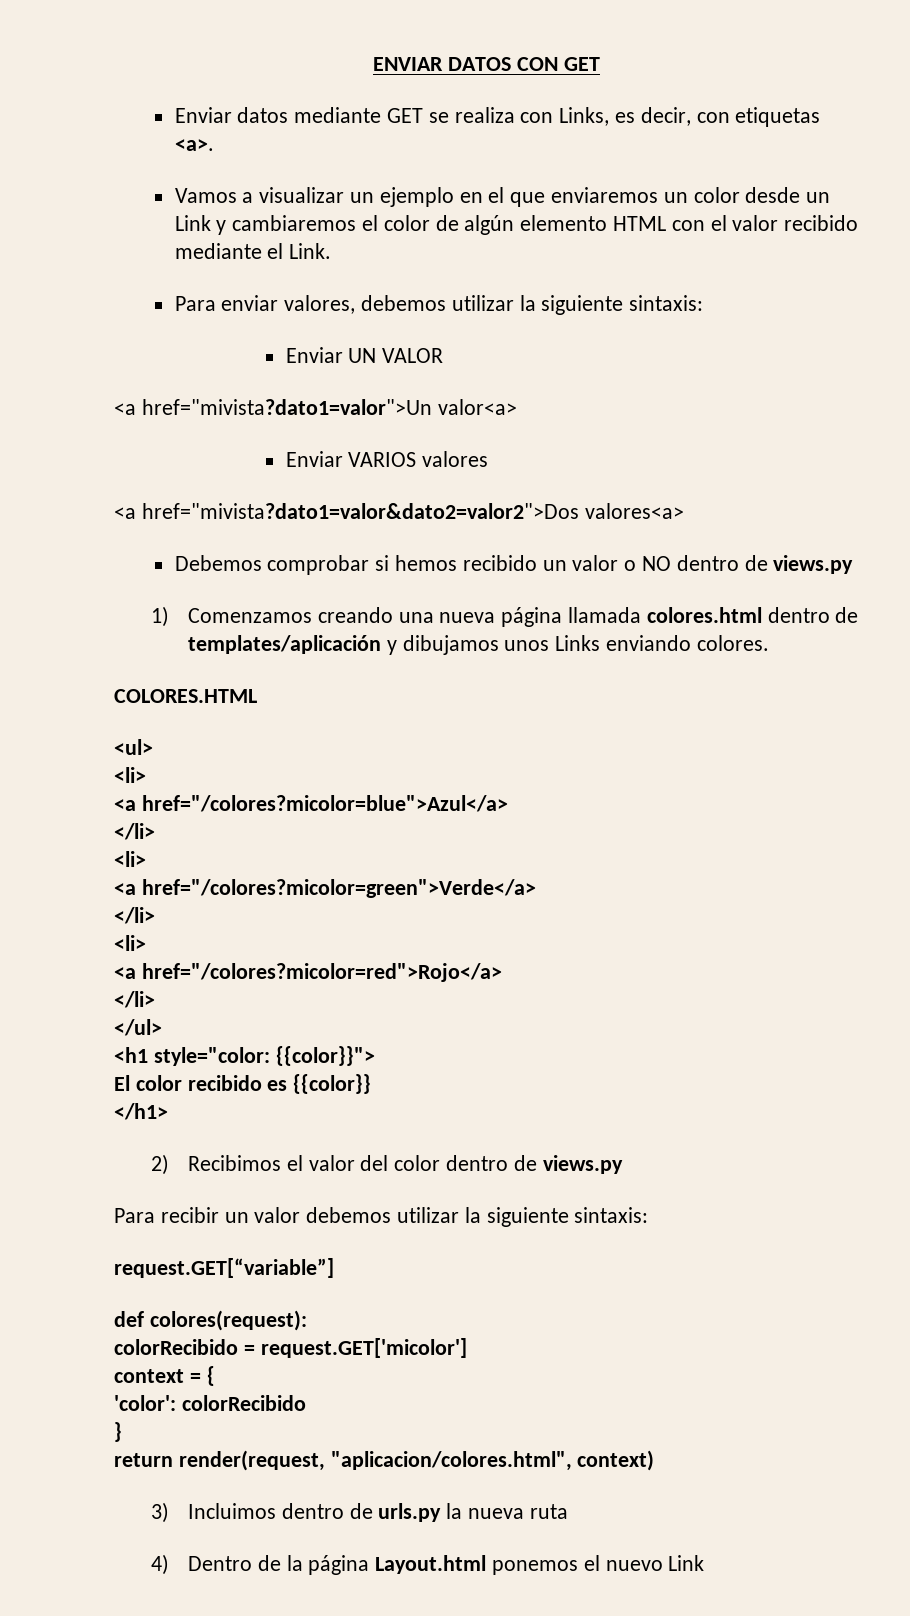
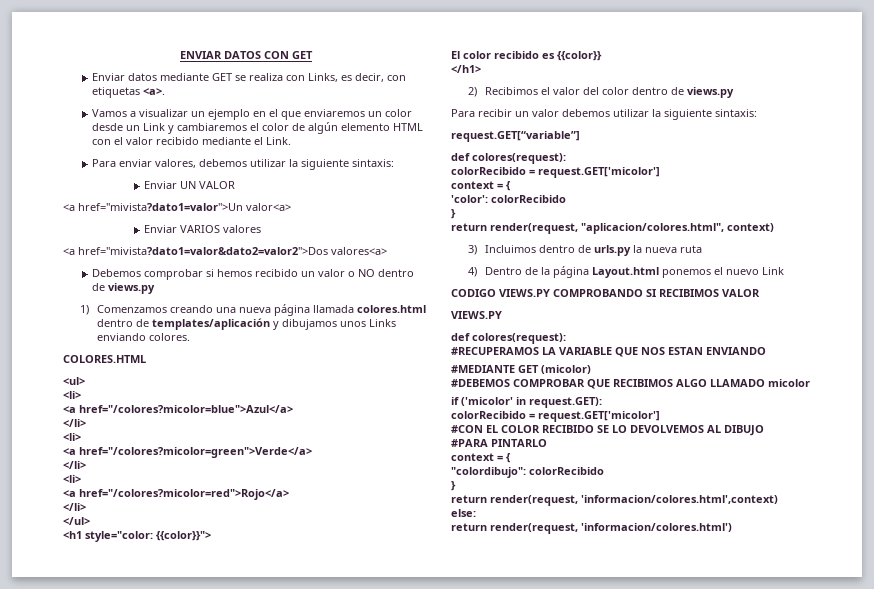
+ CODIGO VIEWS.PY COMPROBANDO SI RECIBIMOS VALOR
+ VIEWS.PY
+ def colores(request):
+ #RECUPERAMOS LA VARIABLE QUE NOS ESTAN ENVIANDO
+ #MEDIANTE GET (micolor)
+ #DEBEMOS COMPROBAR QUE RECIBIMOS ALGO LLAMADO micolor
+ if ('micolor' in request.GET):
+ colorRecibido = request.GET['micolor']
+ #CON EL COLOR RECIBIDO SE LO DEVOLVEMOS AL DIBUJO
+ #PARA PINTARLO
+ context = {
+ "colordibujo": colorRecibido
+ }
+ return render(request, 'informacion/colores.html',context)
+ else:
+ return render(request, 'informacion/colores.html')

